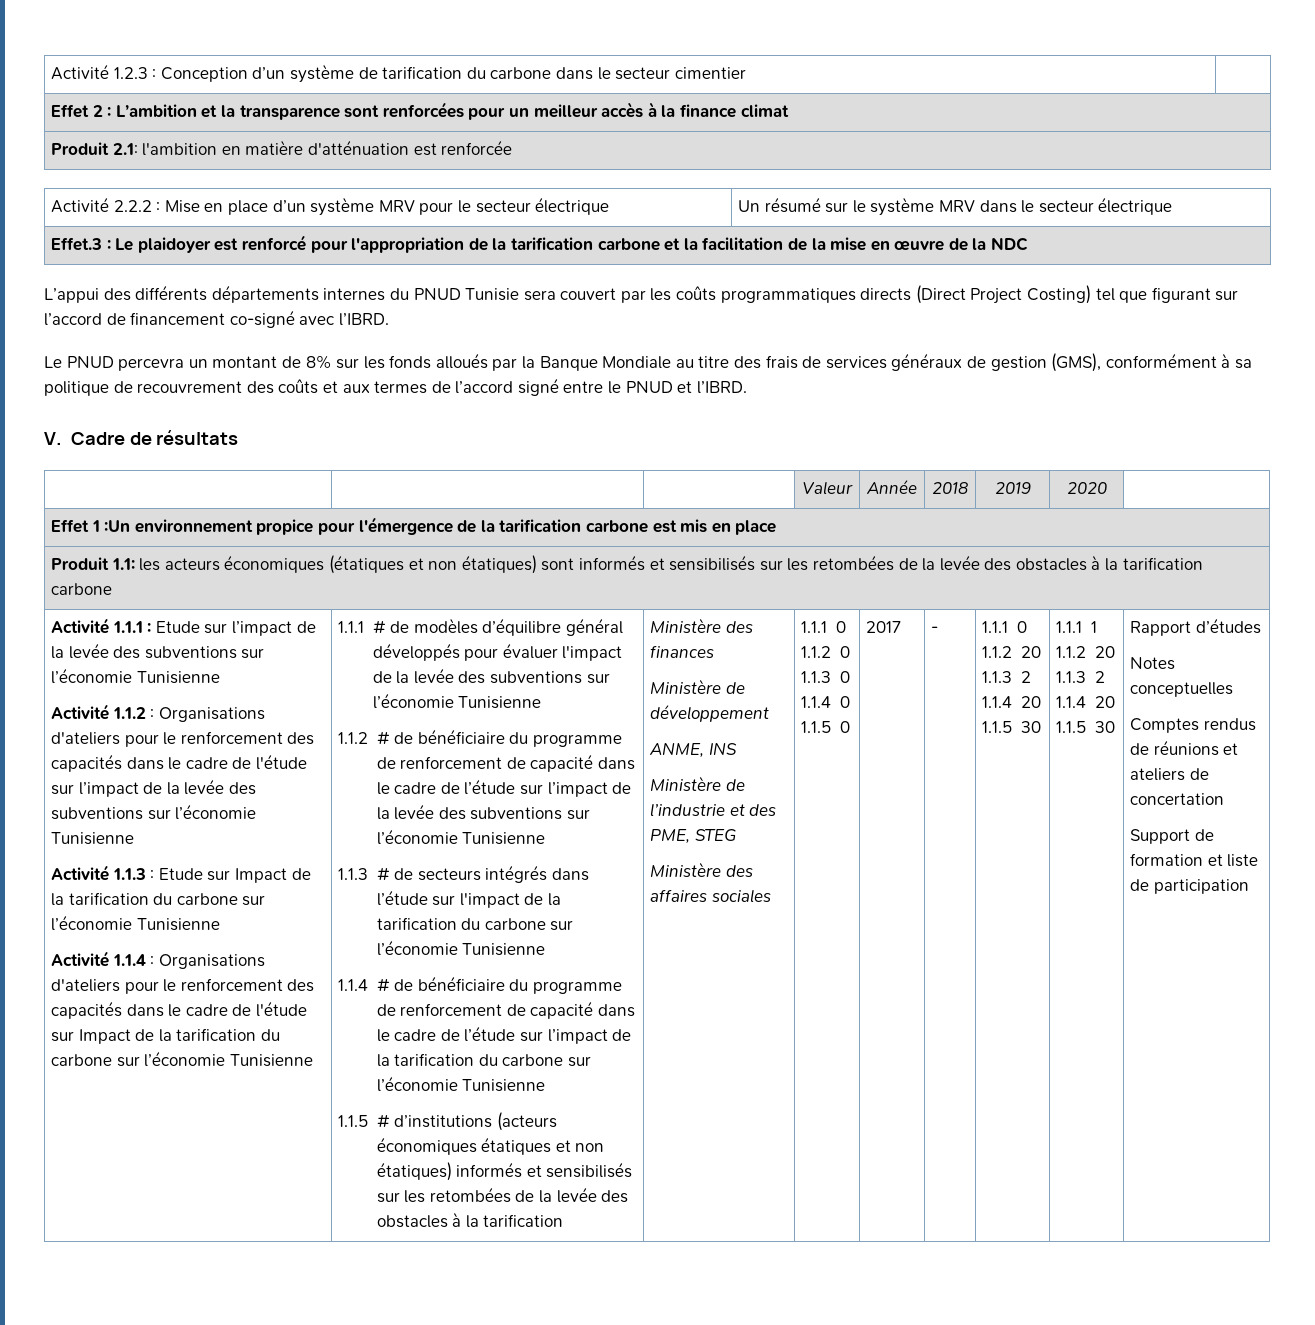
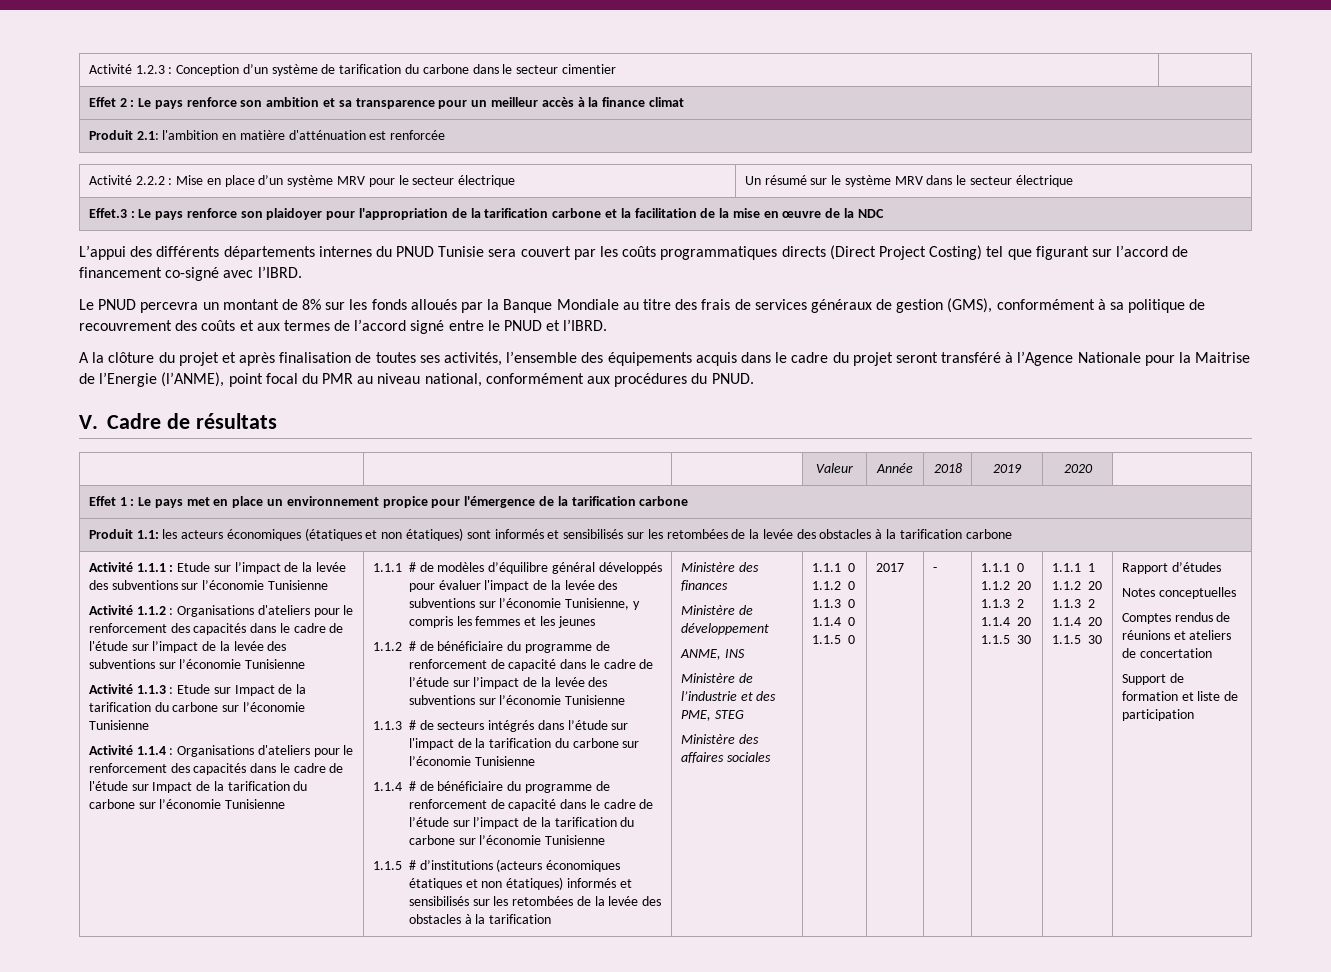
- Effet 2 : L’ambition et la transparence sont renforcées pour un meilleur accès à la finance climat
+ Effet 2 : Le pays renforce son ambition et sa transparence pour un meilleur accès à la finance climat
- Effet.3 : Le plaidoyer est renforcé pour l'appropriation de la tarification carbone et la facilitation de la mise en œuvre de la NDC
+ Effet.3 : Le pays renforce son plaidoyer pour l'appropriation de la tarification carbone et la facilitation de la mise en œuvre de la NDC
+ A la clôture du projet et après finalisation de toutes ses activités, l’ensemble des équipements acquis dans le cadre du projet seront transféré à l’Agence Nationale pour la Maitrise de l’Energie (l’ANME), point focal du PMR au niveau national, conformément aux procédures du PNUD.
- Effet 1 :Un environnement propice pour l'émergence de la tarification carbone est mis en place
+ Effet 1 : Le pays met en place un environnement propice pour l'émergence de la tarification carbone
- 1.1.1 # de modèles d’équilibre général développés pour évaluer l'impact de la levée des subventions sur l’économie Tunisienne
+ 1.1.1 # de modèles d’équilibre général développés pour évaluer l'impact de la levée des subventions sur l’économie Tunisienne, y compris les femmes et les jeunes

